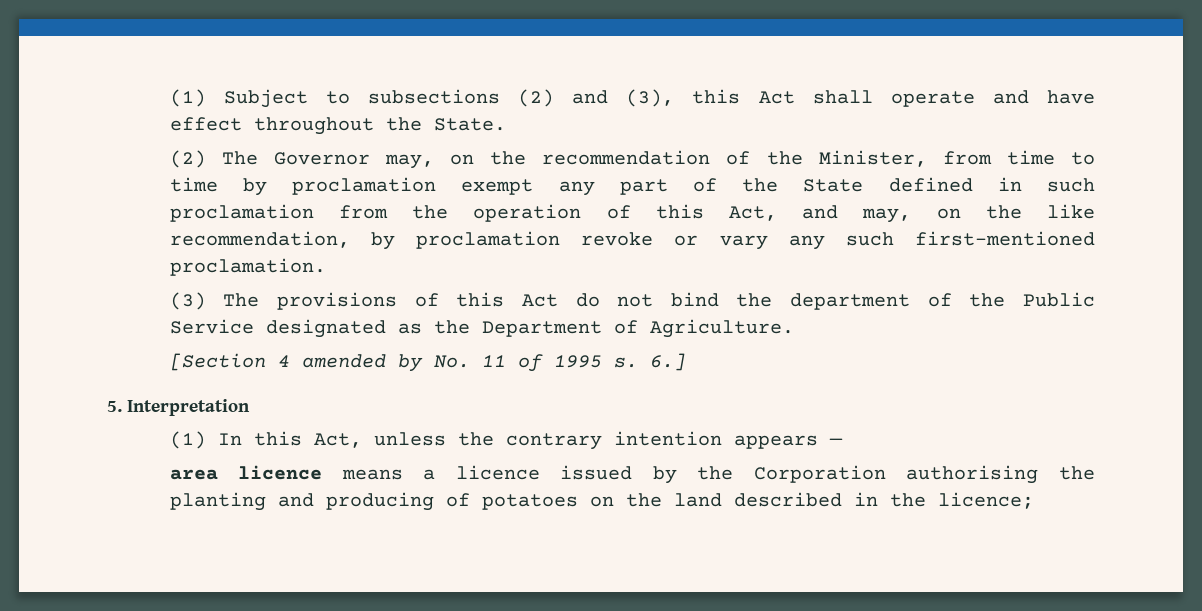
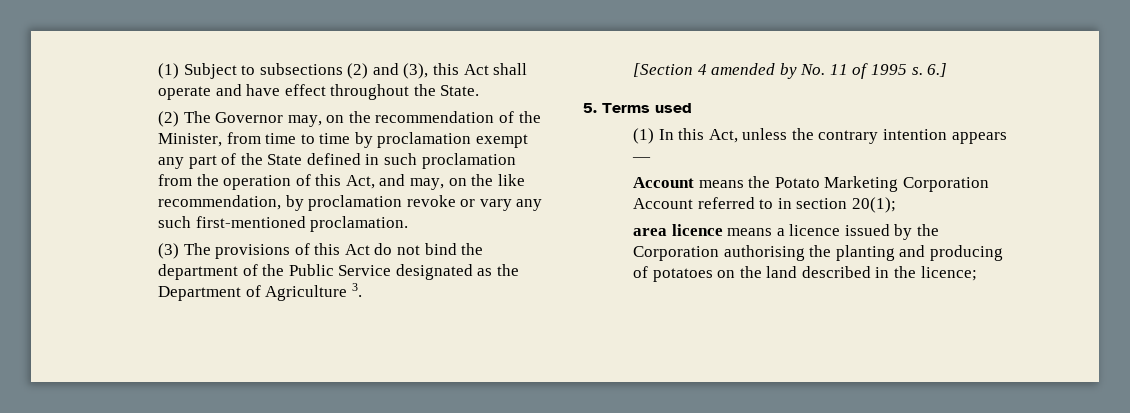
- (3) The provisions of this Act do not bind the department of the Public Service designated as the Department of Agriculture.
+ (3) The provisions of this Act do not bind the department of the Public Service designated as the Department of Agriculture 3.
- 5. Interpretation
+ 5. Terms used
+ Account means the Potato Marketing Corporation Account referred to in section 20(1);

